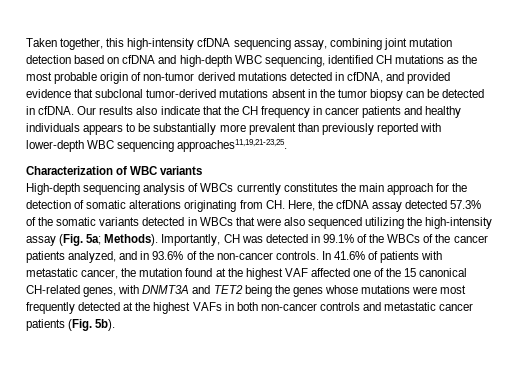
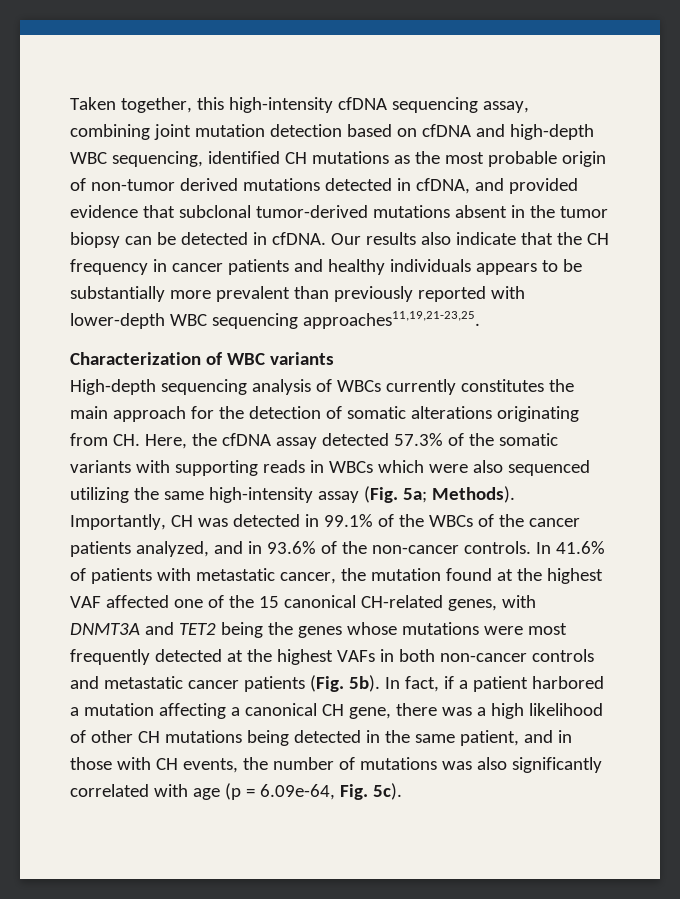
- High-depth sequencing analysis of WBCs currently constitutes the main approach for the detection of somatic alterations originating from CH. Here, the cfDNA assay detected 57.3% of the somatic variants detected in WBCs that were also sequenced utilizing the high-intensity assay (Fig. 5a; Methods).
+ High-depth sequencing analysis of WBCs currently constitutes the main approach for the detection of somatic alterations originating from CH. Here, the cfDNA assay detected 57.3% of the somatic variants with supporting reads in WBCs which were also sequenced utilizing the same high-intensity assay (Fig. 5a; Methods).
+ In fact, if a patient harbored a mutation affecting a canonical CH gene, there was a high likelihood of other CH mutations being detected in the same patient, and in those with CH events, the number of mutations was also significantly correlated with age (p = 6.09e-64, Fig. 5c).

